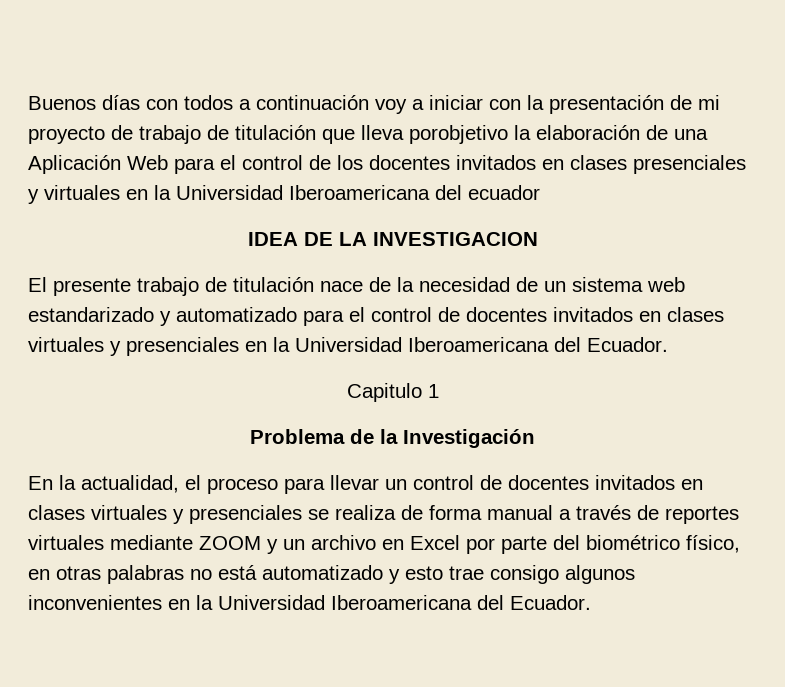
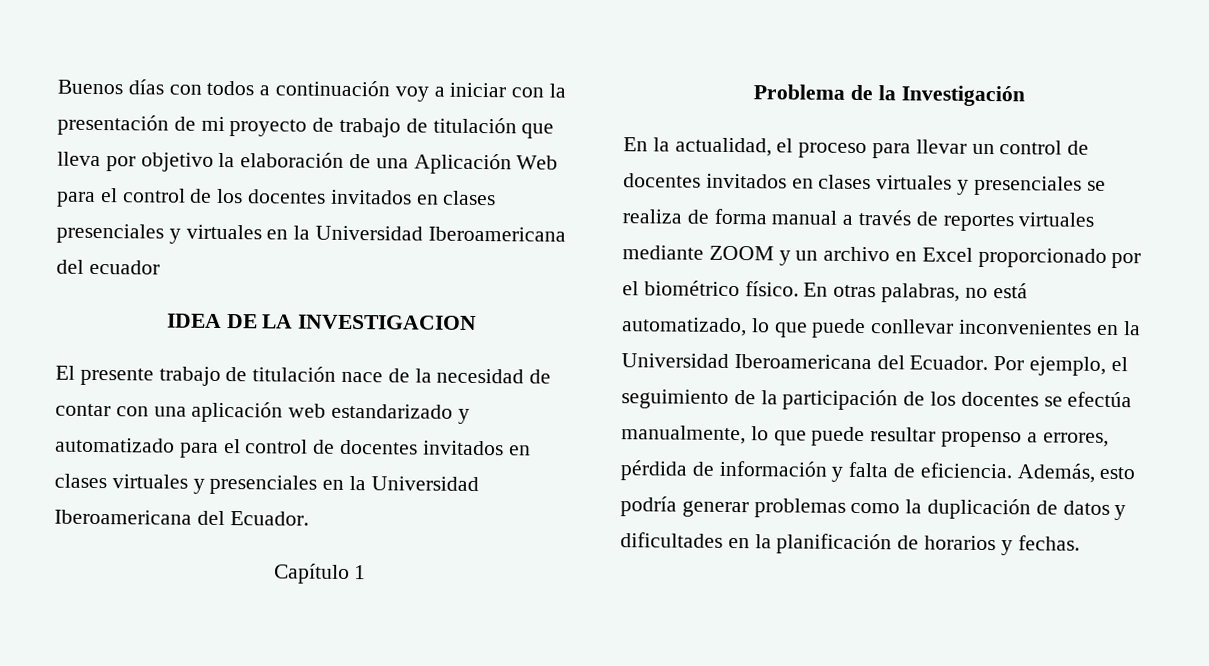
- Buenos días con todos a continuación voy a iniciar con la presentación de mi proyecto de trabajo de titulación que lleva porobjetivo la elaboración de una Aplicación Web para el control de los docentes invitados en clases presenciales y virtuales en la Universidad Iberoamericana del ecuador
+ Buenos días con todos a continuación voy a iniciar con la presentación de mi proyecto de trabajo de titulación que lleva por objetivo la elaboración de una Aplicación Web para el control de los docentes invitados en clases presenciales y virtuales en la Universidad Iberoamericana del ecuador
- El presente trabajo de titulación nace de la necesidad de un sistema web estandarizado y automatizado para el control de docentes invitados en clases virtuales y presenciales en la Universidad Iberoamericana del Ecuador.
+ El presente trabajo de titulación nace de la necesidad de contar con una aplicación web estandarizado y automatizado para el control de docentes invitados en clases virtuales y presenciales en la Universidad Iberoamericana del Ecuador.
- Capitulo 1
+ Capítulo 1
- En la actualidad, el proceso para llevar un control de docentes invitados en clases virtuales y presenciales se realiza de forma manual a través de reportes virtuales mediante ZOOM y un archivo en Excel por parte del biométrico físico, en otras palabras no está automatizado y esto trae consigo algunos inconvenientes en la Universidad Iberoamericana del Ecuador.
+ En la actualidad, el proceso para llevar un control de docentes invitados en clases virtuales y presenciales se realiza de forma manual a través de reportes virtuales mediante ZOOM y un archivo en Excel proporcionado por el biométrico físico. En otras palabras, no está automatizado, lo que puede conllevar inconvenientes en la Universidad Iberoamericana del Ecuador.
+ Por ejemplo, el seguimiento de la participación de los docentes se efectúa manualmente, lo que puede resultar propenso a errores, pérdida de información y falta de eficiencia. Además, esto podría generar problemas como la duplicación de datos y dificultades en la planificación de horarios y fechas.

